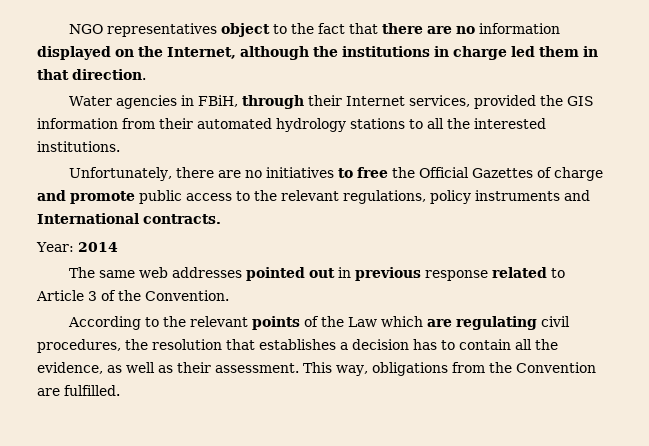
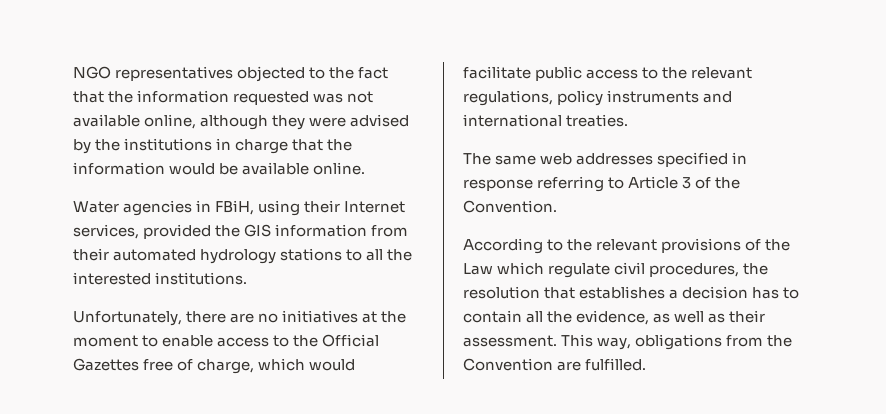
- NGO representatives object to the fact that there are no information displayed on the Internet, although the institutions in charge led them in that direction.
+ NGO representatives objected to the fact that the information requested was not available online, although they were advised by the institutions in charge that the information would be available online.
- Water agencies in FBiH, through their Internet services, provided the GIS information from their automated hydrology stations to all the interested institutions.
+ Water agencies in FBiH, using their Internet services, provided the GIS information from their automated hydrology stations to all the interested institutions.
- Unfortunately, there are no initiatives to free the Official Gazettes of charge and promote public access to the relevant regulations, policy instruments and International contracts.
- Year: 2014
+ Unfortunately, there are no initiatives at the moment to enable access to the Official Gazettes free of charge, which would facilitate public access to the relevant regulations, policy instruments and international treaties.
- The same web addresses pointed out in previous response related to Article 3 of the Convention.
+ The same web addresses specified in response referring to Article 3 of the Convention.
- According to the relevant points of the Law which are regulating civil procedures, the resolution that establishes a decision has to contain all the evidence, as well as their assessment.
+ According to the relevant provisions of the Law which regulate civil procedures, the resolution that establishes a decision has to contain all the evidence, as well as their assessment.

